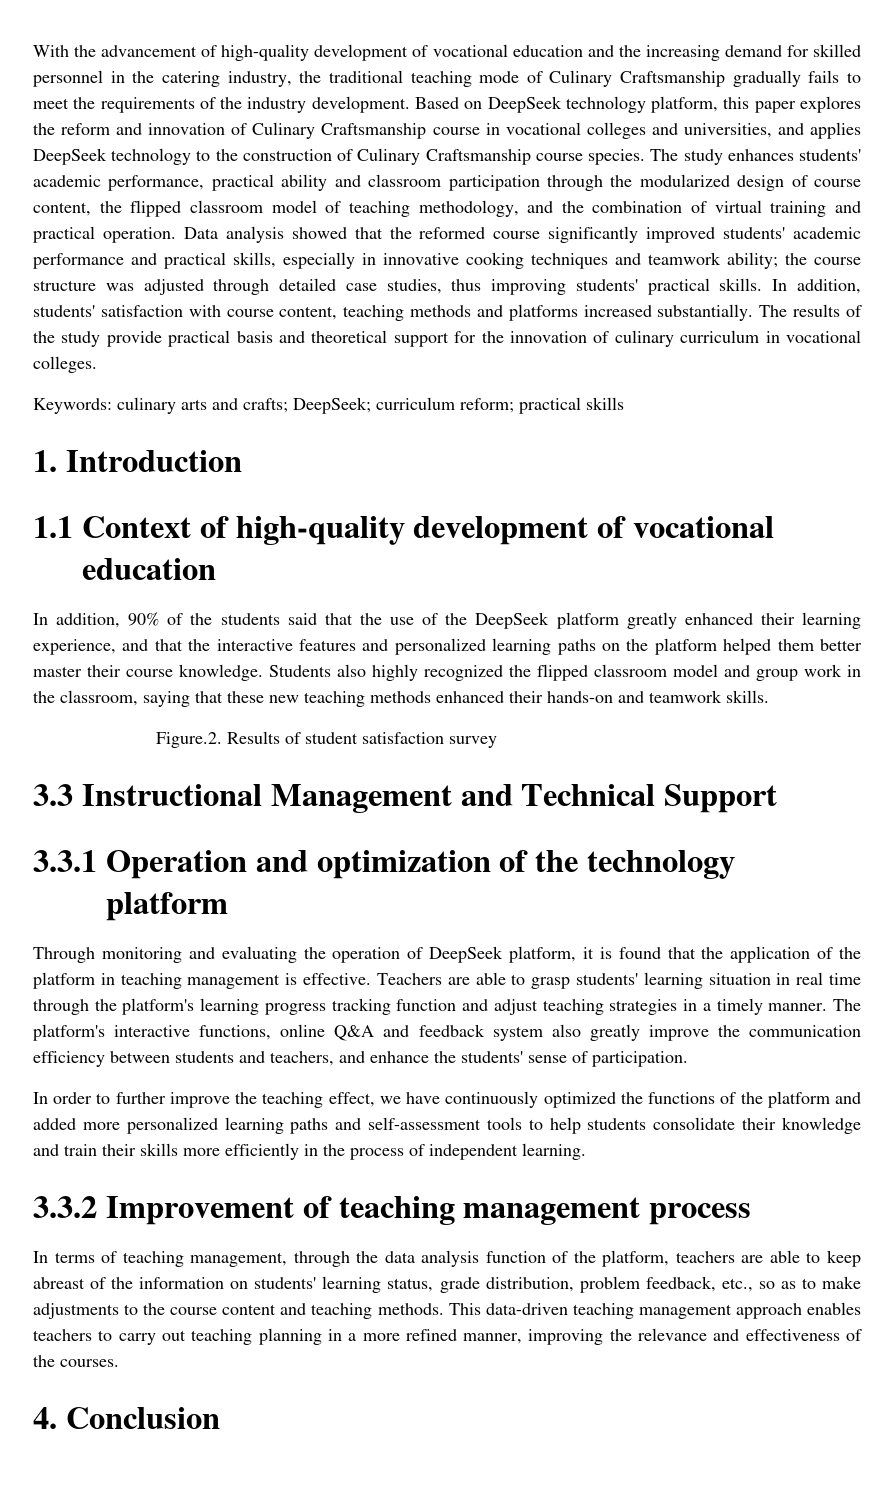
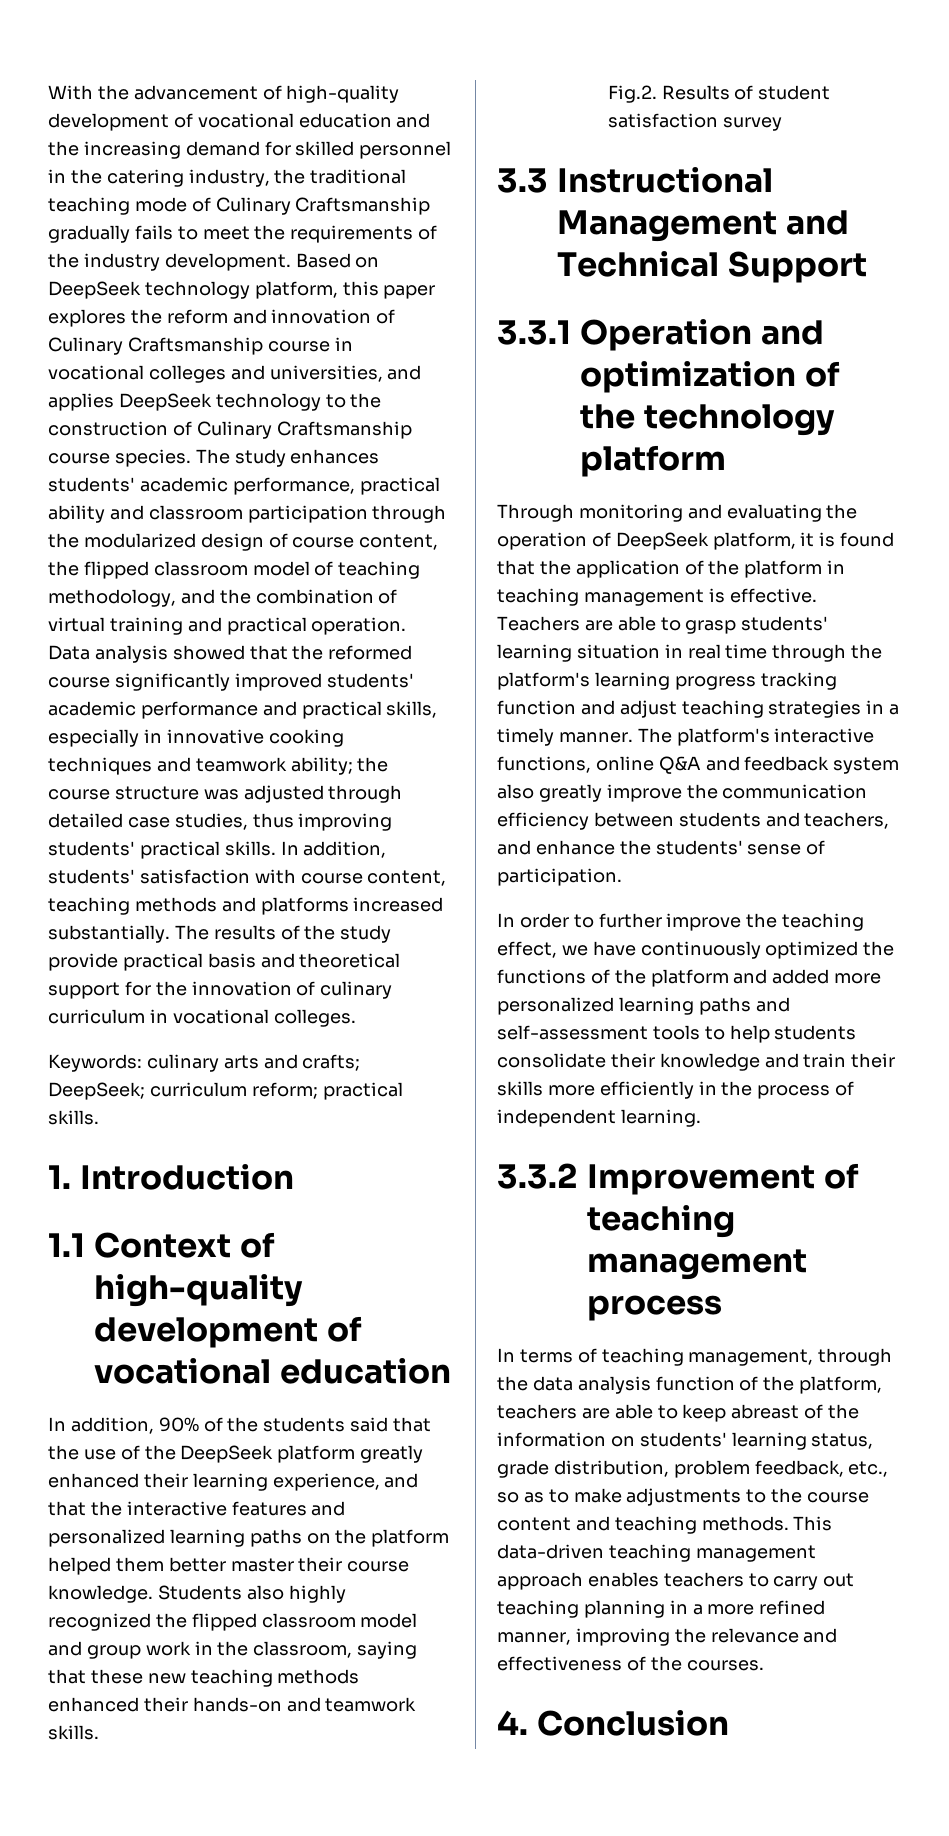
- Keywords: culinary arts and crafts; DeepSeek; curriculum reform; practical skills
+ Keywords: culinary arts and crafts; DeepSeek; curriculum reform; practical skills.
- Figure.2. Results of student satisfaction survey
+ Fig.2. Results of student satisfaction survey

